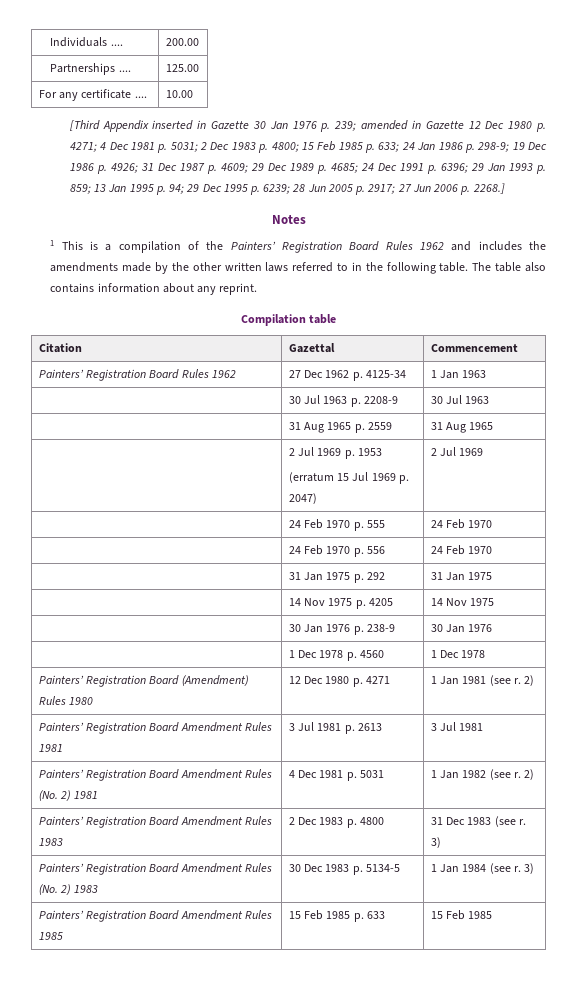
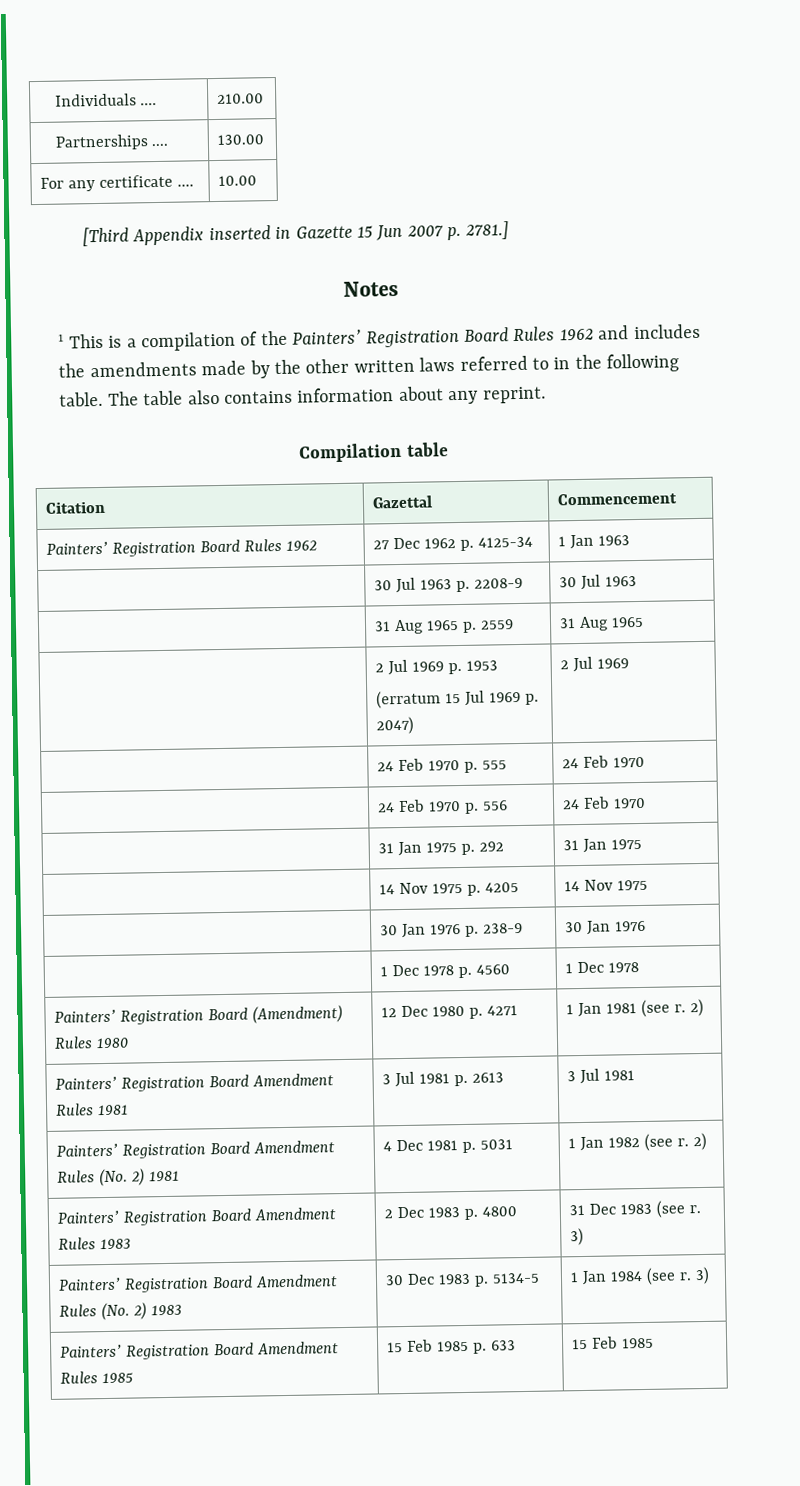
- Individuals .... | 200.00
+ Individuals .... | 210.00
- Partnerships .... | 125.00
+ Partnerships .... | 130.00
- [Third Appendix inserted in Gazette 30 Jan 1976 p. 239; amended in Gazette 12 Dec 1980 p. 4271; 4 Dec 1981 p. 5031; 2 Dec 1983 p. 4800; 15 Feb 1985 p. 633; 24 Jan 1986 p. 298-9; 19 Dec 1986 p. 4926; 31 Dec 1987 p. 4609; 29 Dec 1989 p. 4685; 24 Dec 1991 p. 6396; 29 Jan 1993 p. 859; 13 Jan 1995 p. 94; 29 Dec 1995 p. 6239; 28 Jun 2005 p. 2917; 27 Jun 2006 p. 2268.]
+ [Third Appendix inserted in Gazette 15 Jun 2007 p. 2781.]

